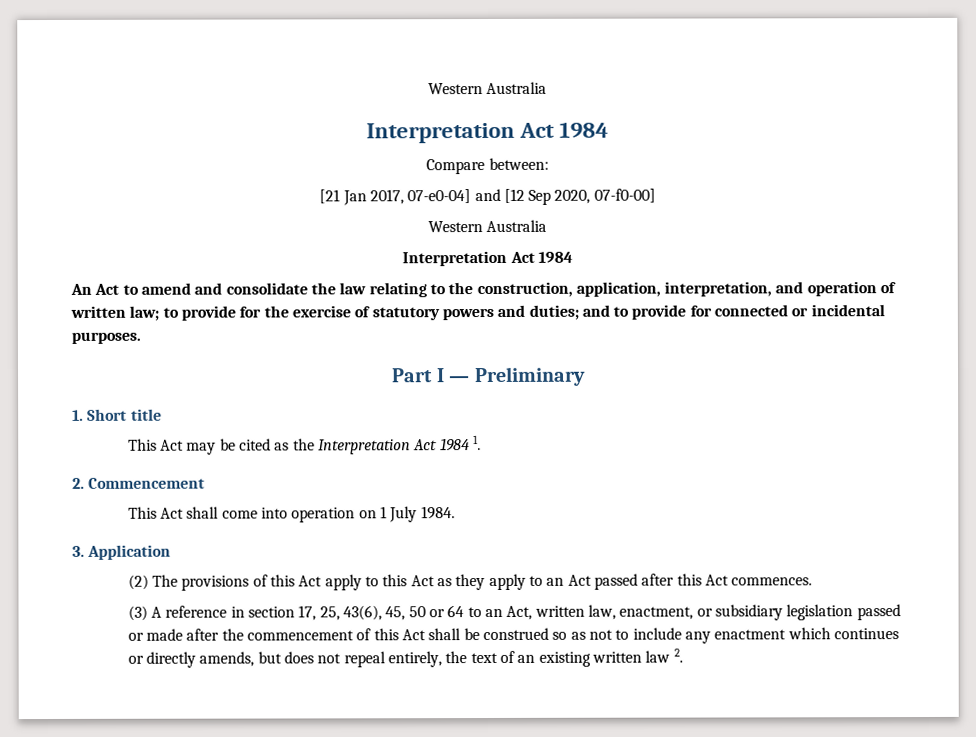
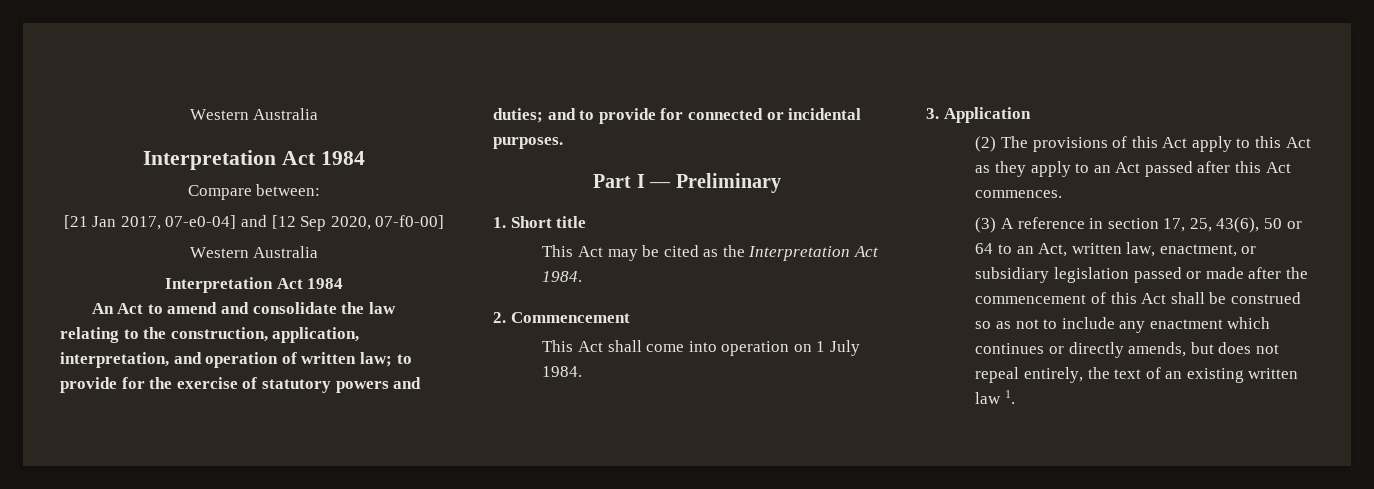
- This Act may be cited as the Interpretation Act 1984 1.
+ This Act may be cited as the Interpretation Act 1984.
- (3) A reference in section 17, 25, 43(6), 45, 50 or 64 to an Act, written law, enactment, or subsidiary legislation passed or made after the commencement of this Act shall be construed so as not to include any enactment which continues or directly amends, but does not repeal entirely, the text of an existing written law 2.
+ (3) A reference in section 17, 25, 43(6), 50 or 64 to an Act, written law, enactment, or subsidiary legislation passed or made after the commencement of this Act shall be construed so as not to include any enactment which continues or directly amends, but does not repeal entirely, the text of an existing written law 1.

